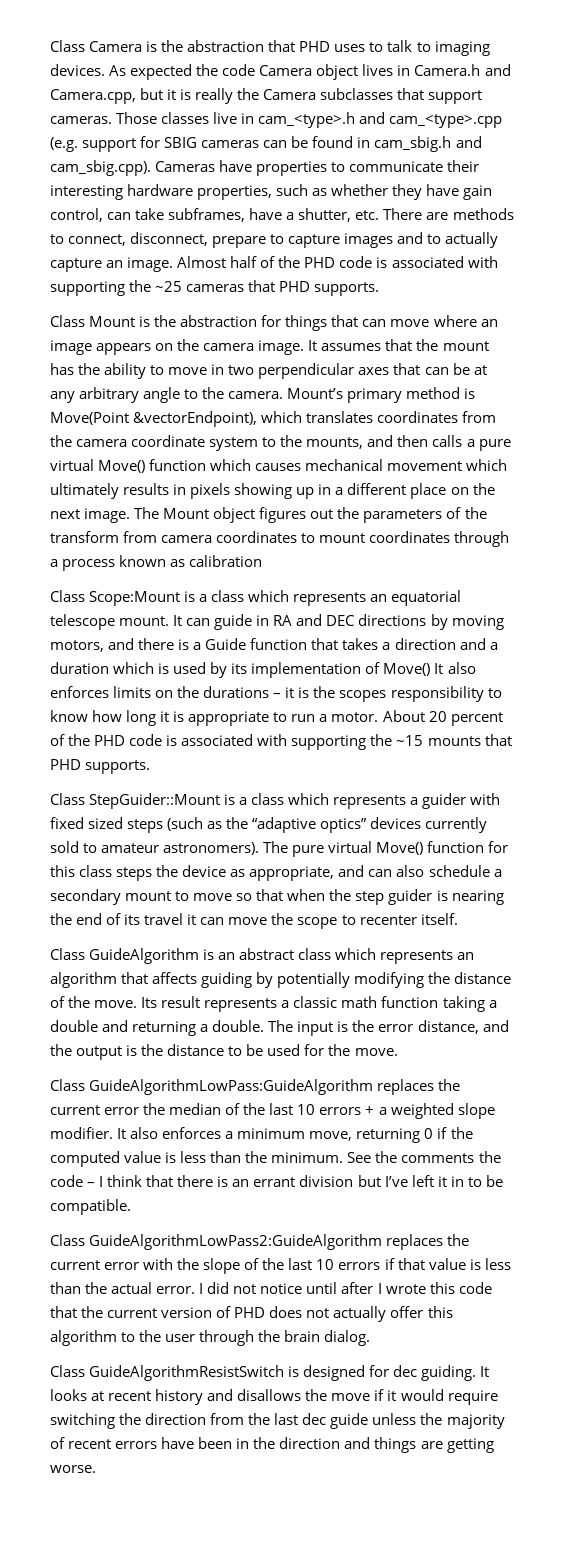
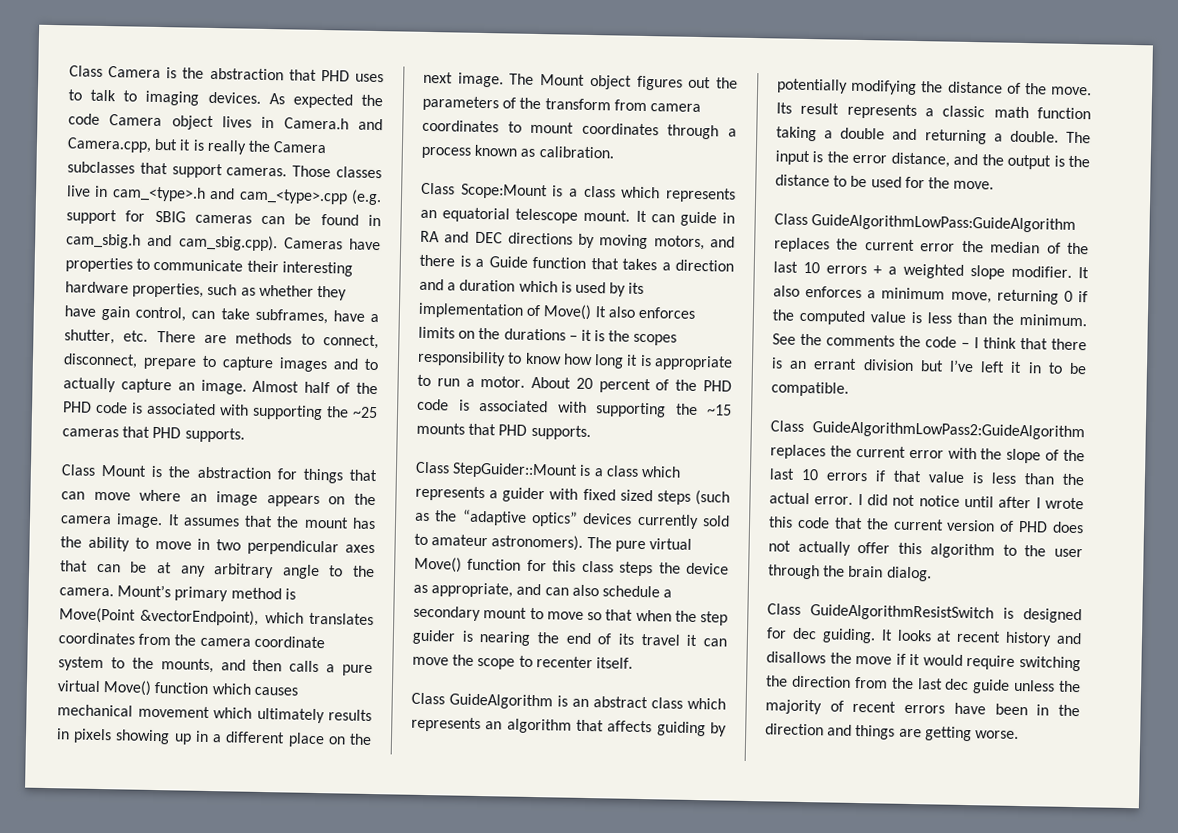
- The Mount object figures out the parameters of the transform from camera coordinates to mount coordinates through a process known as calibration
+ The Mount object figures out the parameters of the transform from camera coordinates to mount coordinates through a process known as calibration.

